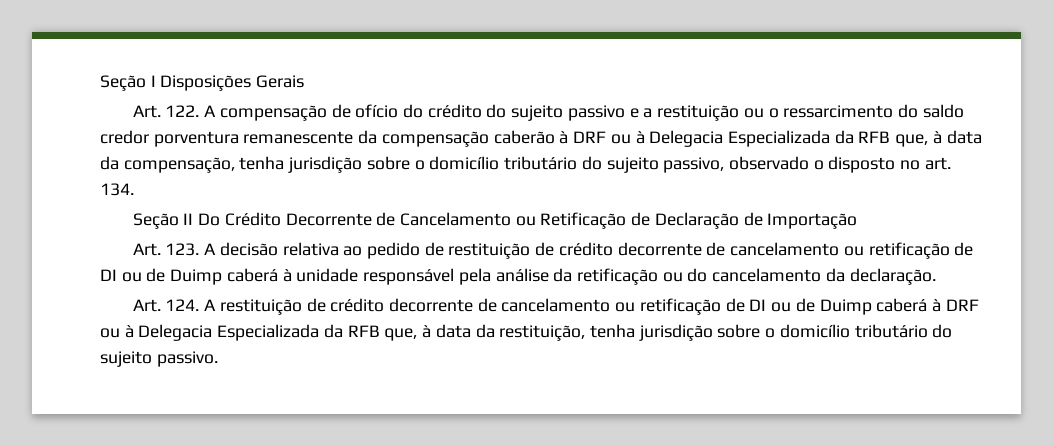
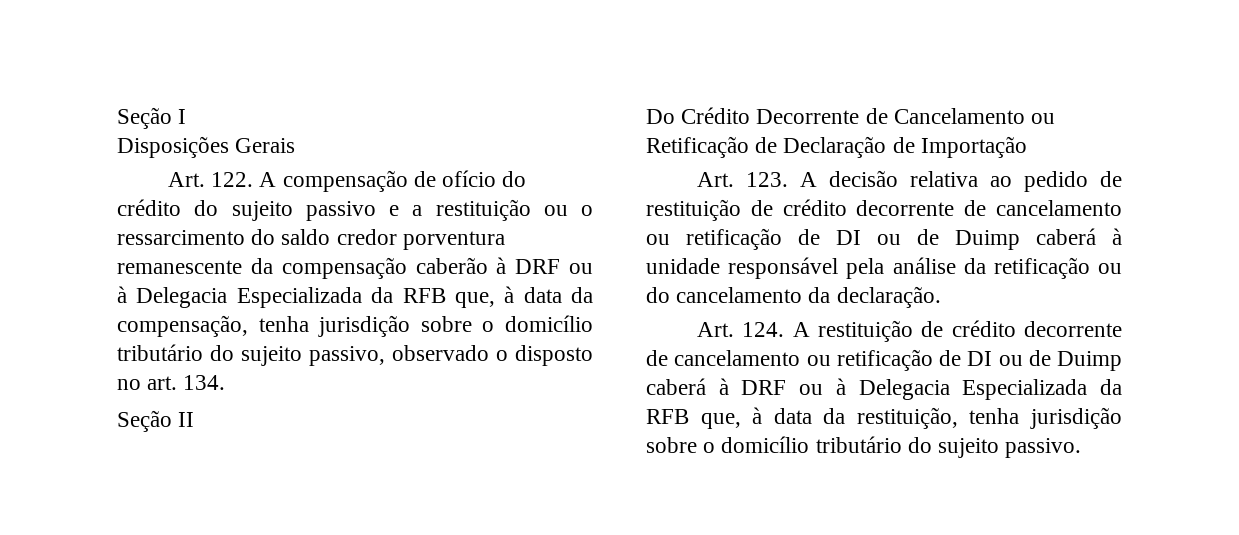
- Seção I Disposições Gerais
+ Seção I
+ Disposições Gerais
- Seção II Do Crédito Decorrente de Cancelamento ou Retificação de Declaração de Importação
+ Seção II
+ Do Crédito Decorrente de Cancelamento ou Retificação de Declaração de Importação

